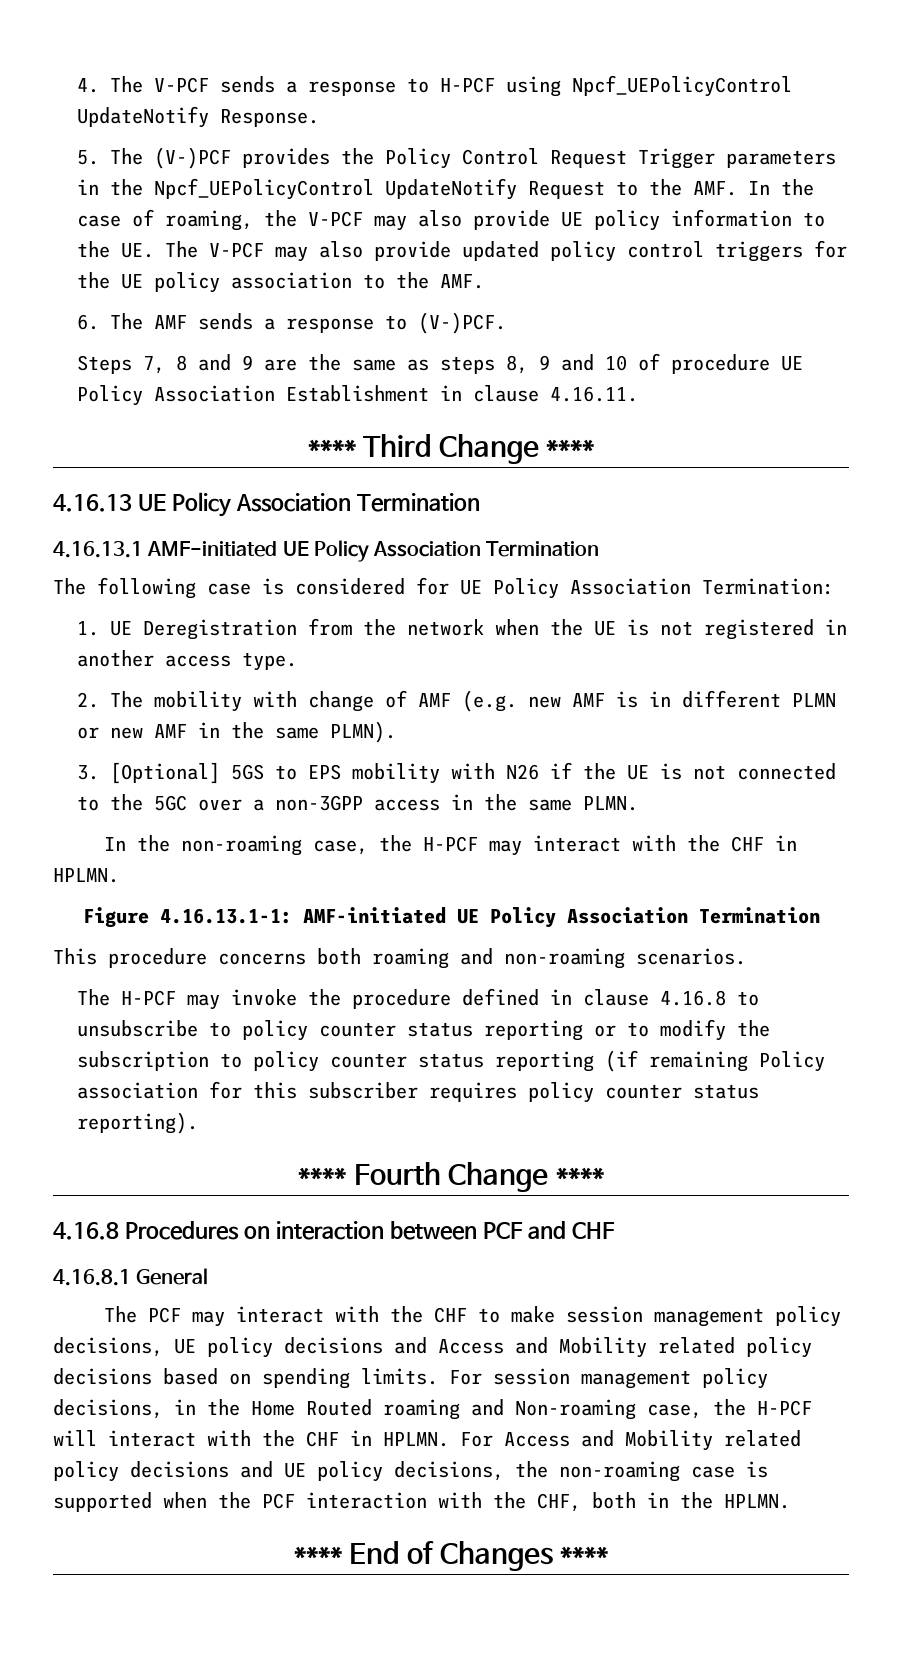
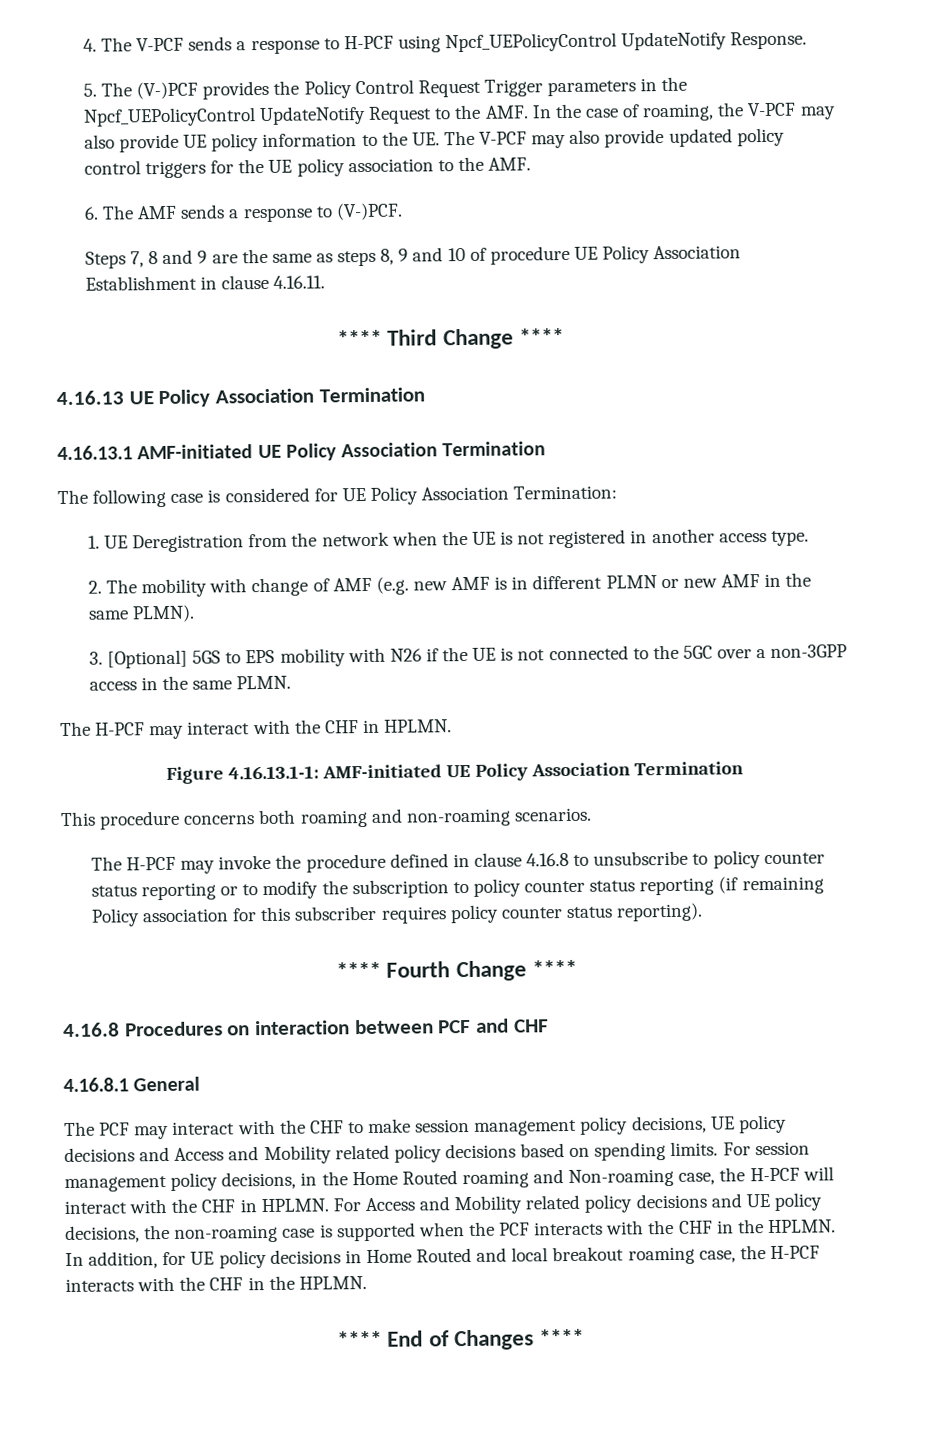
- In the non-roaming case, the H-PCF may interact with the CHF in HPLMN.
+ The H-PCF may interact with the CHF in HPLMN.
- For Access and Mobility related policy decisions and UE policy decisions, the non-roaming case is supported when the PCF interaction with the CHF, both in the HPLMN.
+ For Access and Mobility related policy decisions and UE policy decisions, the non-roaming case is supported when the PCF interacts with the CHF in the HPLMN. In addition, for UE policy decisions in Home Routed and local breakout roaming case, the H-PCF interacts with the CHF in the HPLMN.

